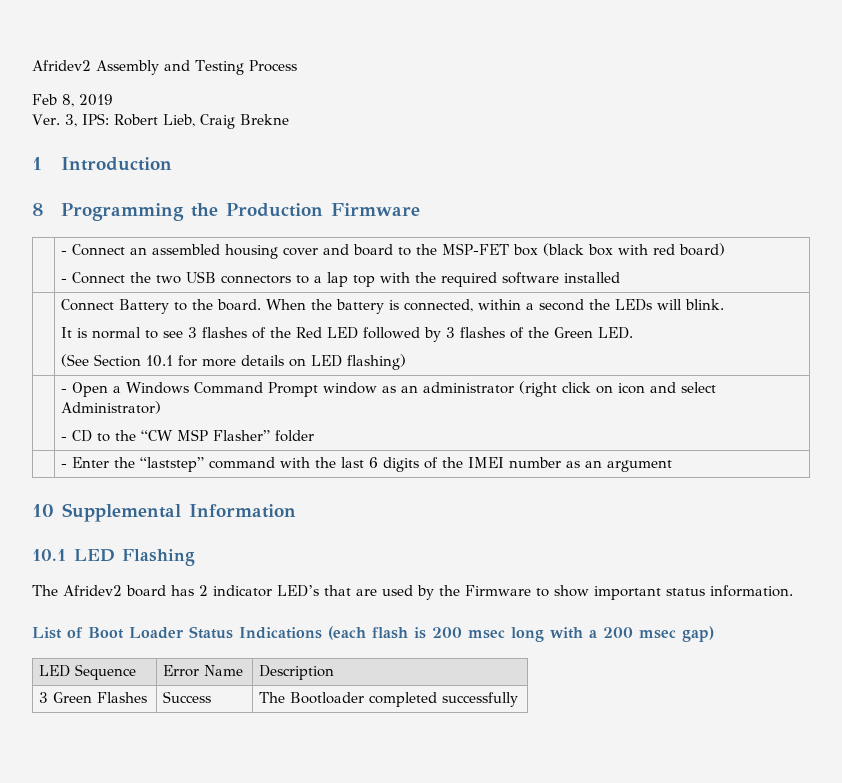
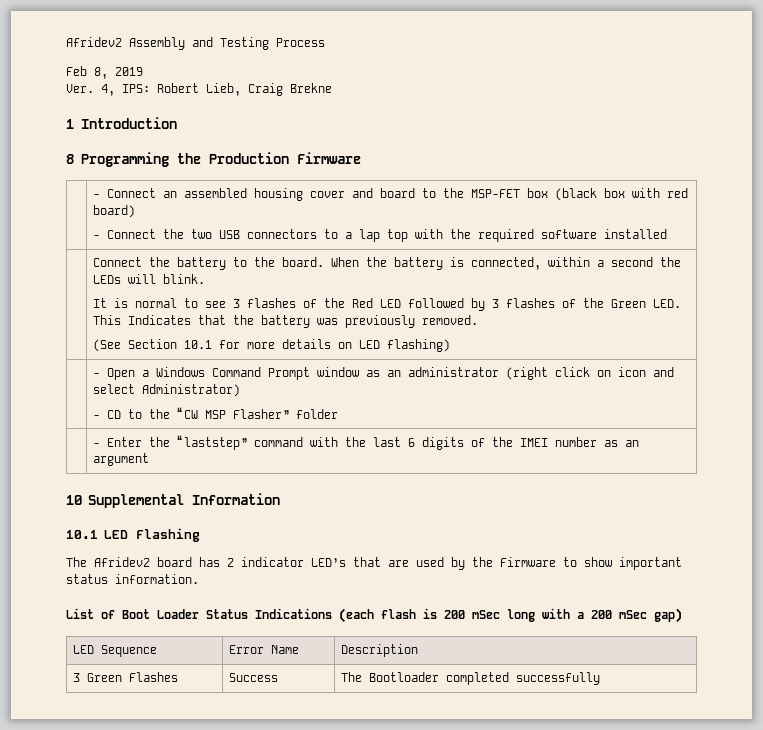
- Ver. 3, IPS: Robert Lieb, Craig Brekne
+ Ver. 4, IPS: Robert Lieb, Craig Brekne
- Connect Battery to the board.
+ Connect the battery to the board.
- It is normal to see 3 flashes of the Red LED followed by 3 flashes of the Green LED.
+ It is normal to see 3 flashes of the Red LED followed by 3 flashes of the Green LED. This Indicates that the battery was previously removed.
- List of Boot Loader Status Indications (each flash is 200 msec long with a 200 msec gap)
+ List of Boot Loader Status Indications (each flash is 200 mSec long with a 200 mSec gap)

